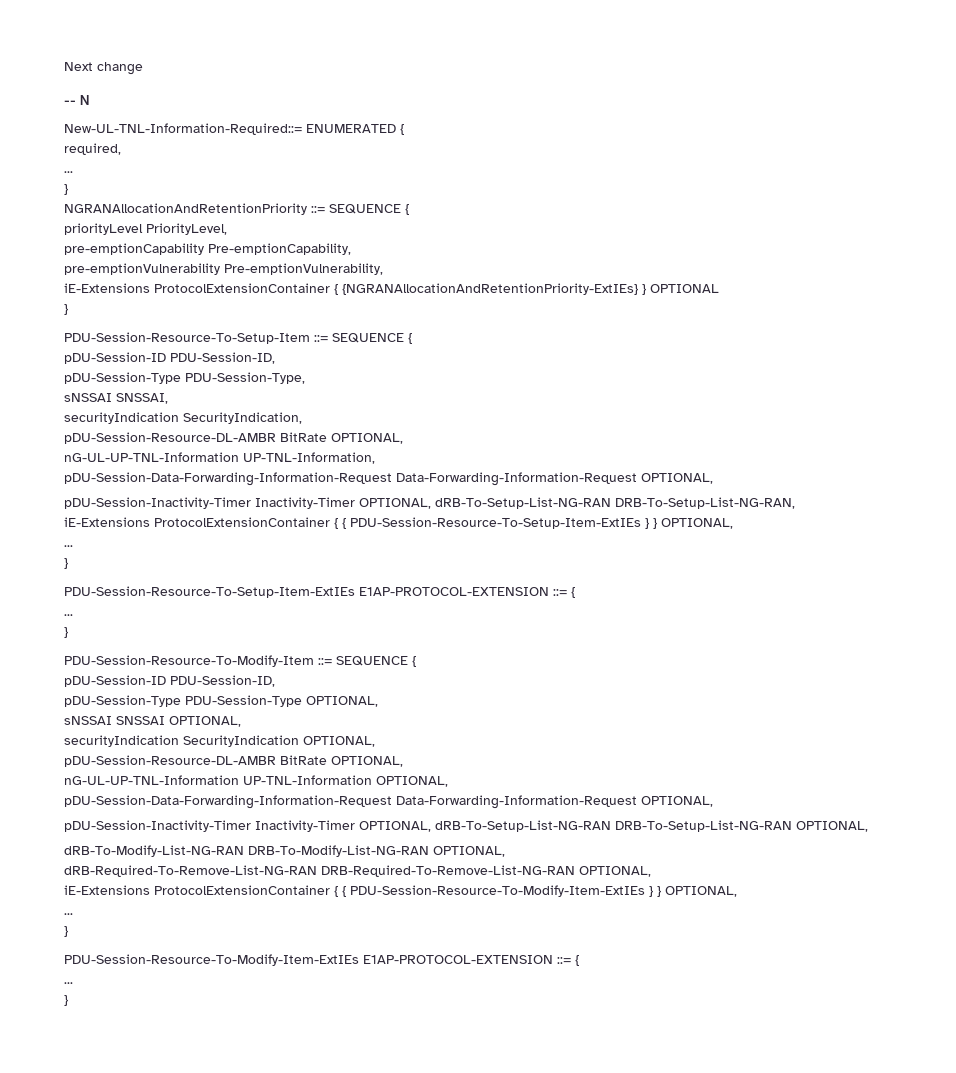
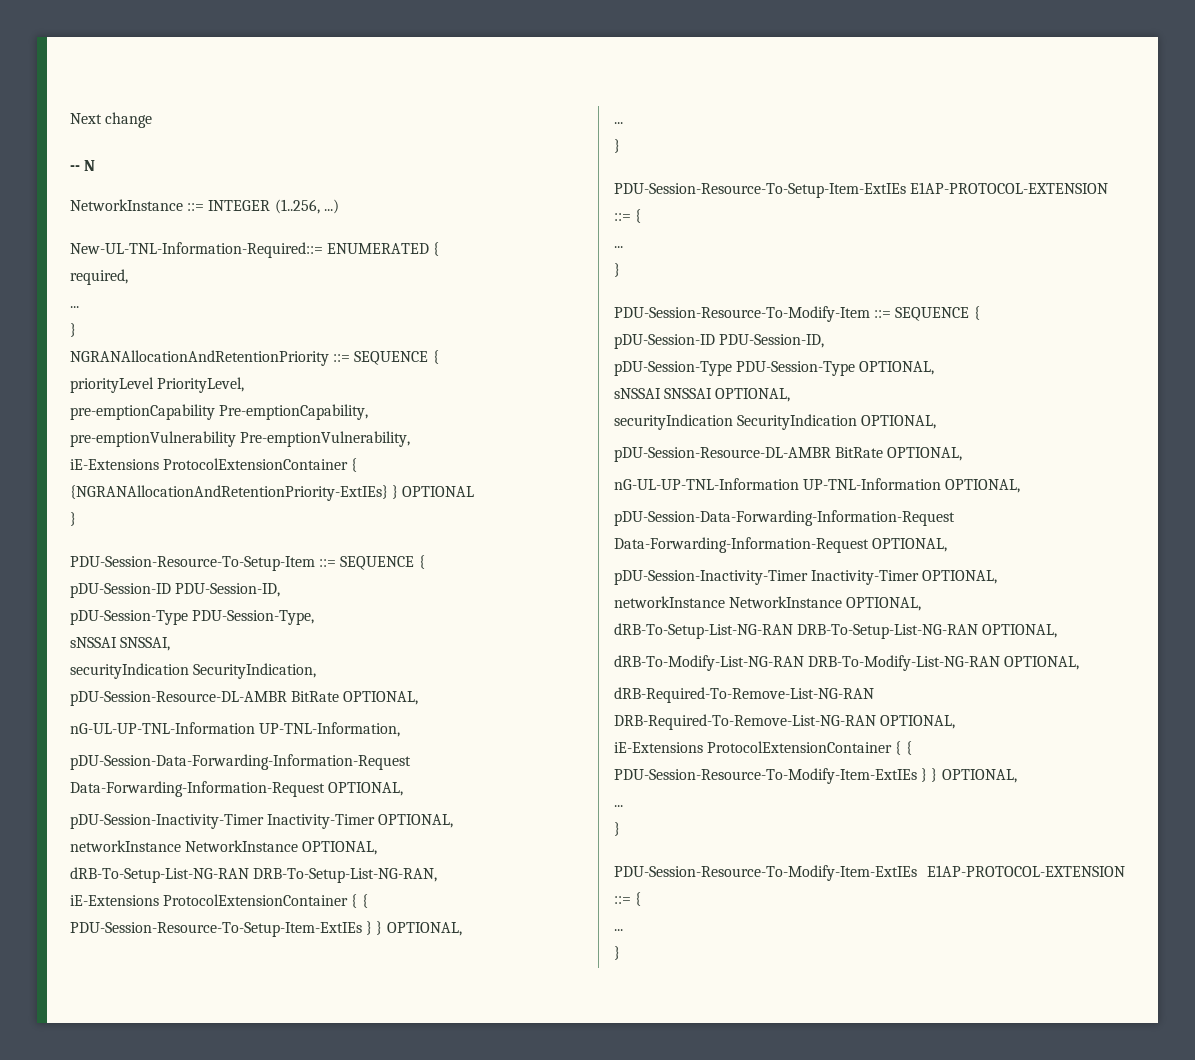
+ NetworkInstance ::= INTEGER (1..256, ...)
  nG-UL-UP-TNL-Information UP-TNL-Information,
  pDU-Session-Data-Forwarding-Information-Request Data-Forwarding-Information-Request OPTIONAL,
- pDU-Session-Inactivity-Timer Inactivity-Timer OPTIONAL, dRB-To-Setup-List-NG-RAN DRB-To-Setup-List-NG-RAN,
+ pDU-Session-Inactivity-Timer Inactivity-Timer OPTIONAL,
+ networkInstance NetworkInstance OPTIONAL,
+ dRB-To-Setup-List-NG-RAN DRB-To-Setup-List-NG-RAN,
  nG-UL-UP-TNL-Information UP-TNL-Information OPTIONAL,
  pDU-Session-Data-Forwarding-Information-Request Data-Forwarding-Information-Request OPTIONAL,
- pDU-Session-Inactivity-Timer Inactivity-Timer OPTIONAL, dRB-To-Setup-List-NG-RAN DRB-To-Setup-List-NG-RAN OPTIONAL,
+ pDU-Session-Inactivity-Timer Inactivity-Timer OPTIONAL,
+ networkInstance NetworkInstance OPTIONAL,
+ dRB-To-Setup-List-NG-RAN DRB-To-Setup-List-NG-RAN OPTIONAL,

